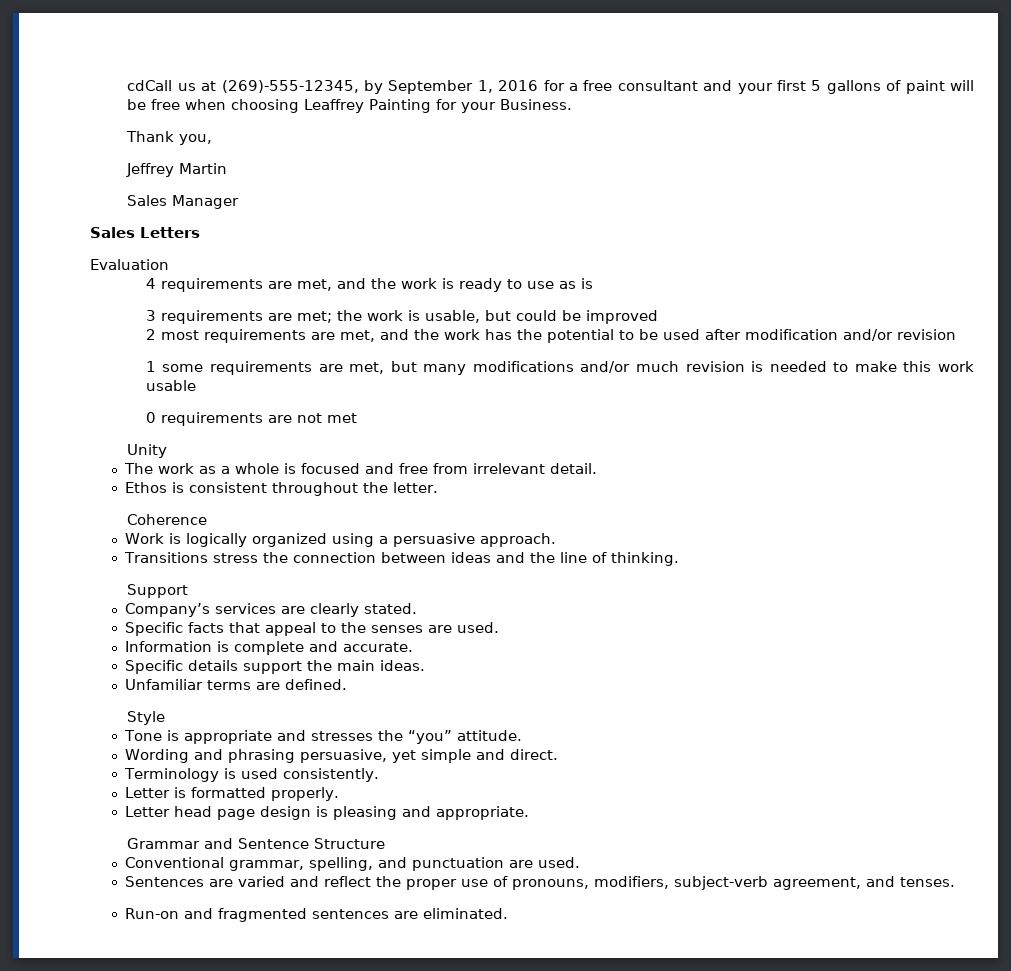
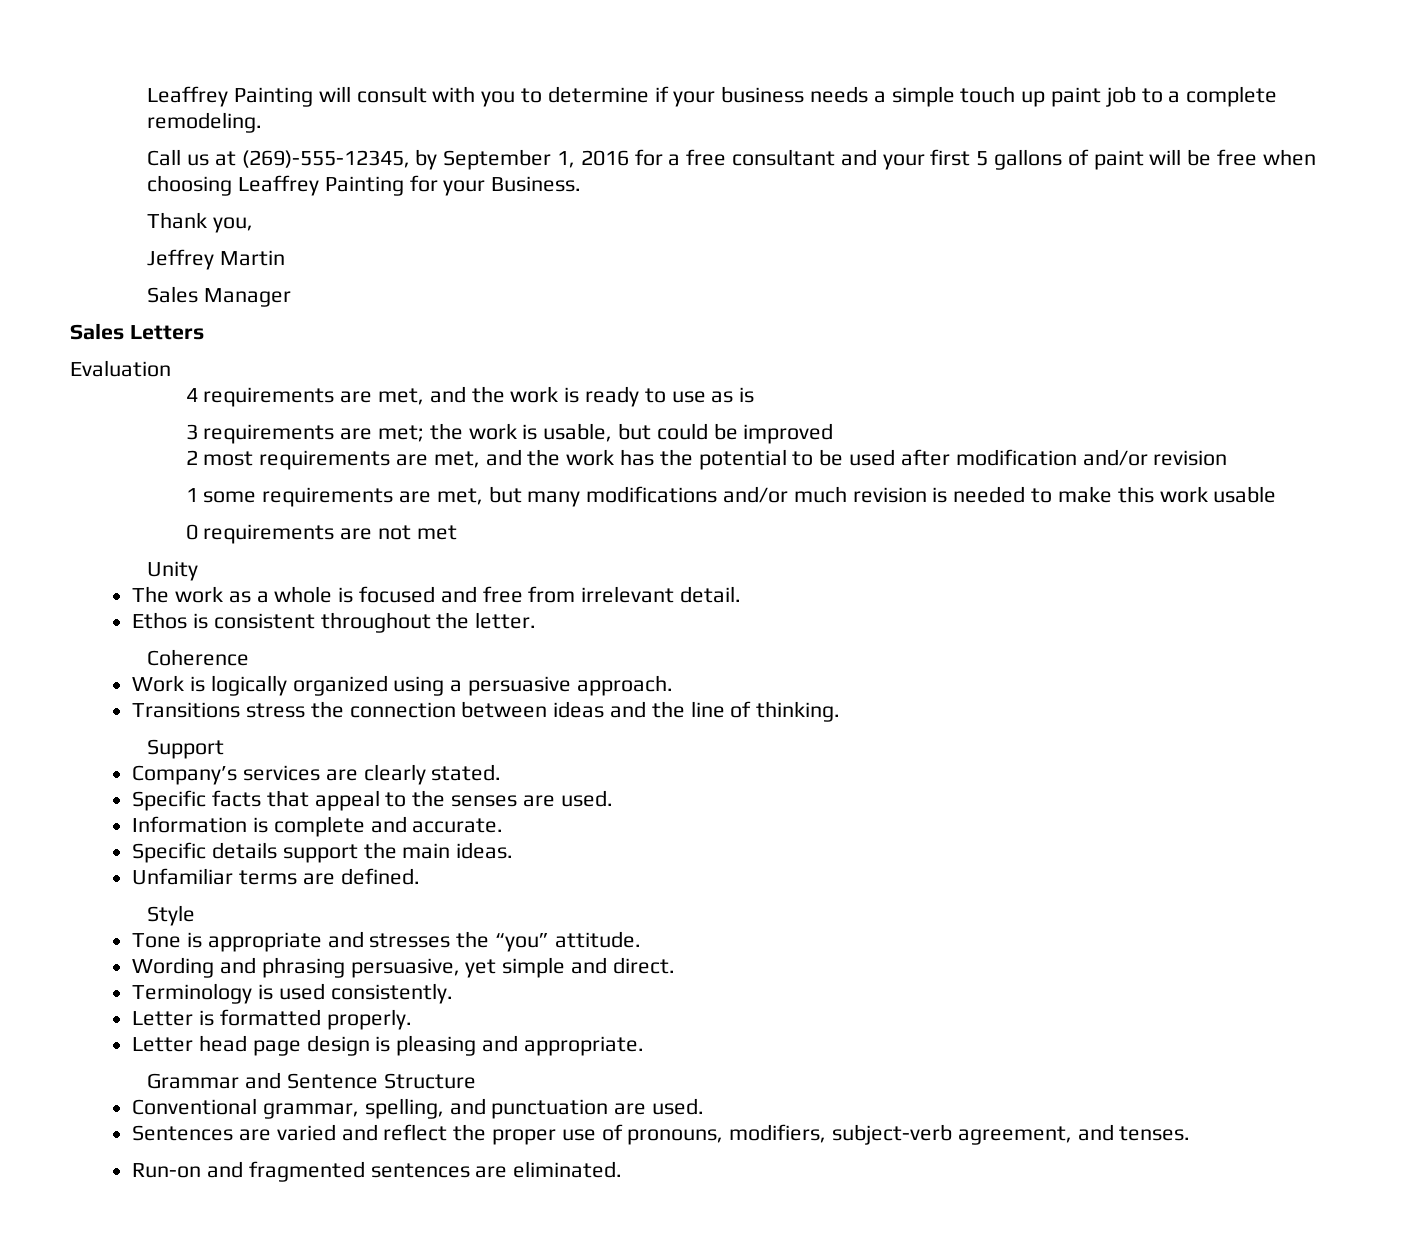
- cdCall us at (269)-555-12345, by September 1, 2016 for a free consultant and your first 5 gallons of paint will be free when choosing Leaffrey Painting for your Business.
+ Leaffrey Painting will consult with you to determine if your business needs a simple touch up paint job to a complete remodeling.
+ Call us at (269)-555-12345, by September 1, 2016 for a free consultant and your first 5 gallons of paint will be free when choosing Leaffrey Painting for your Business.

